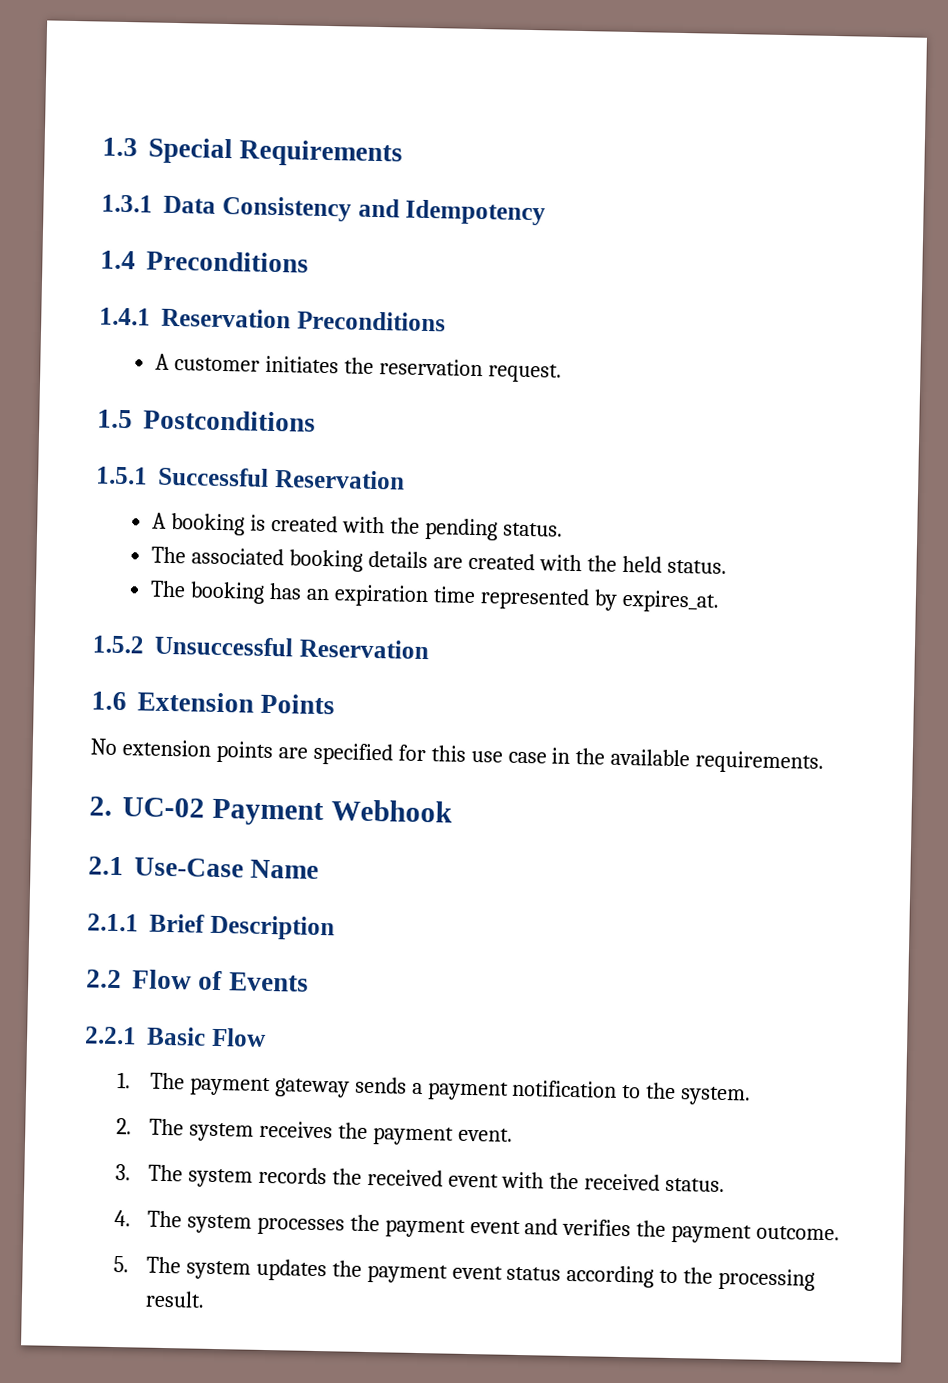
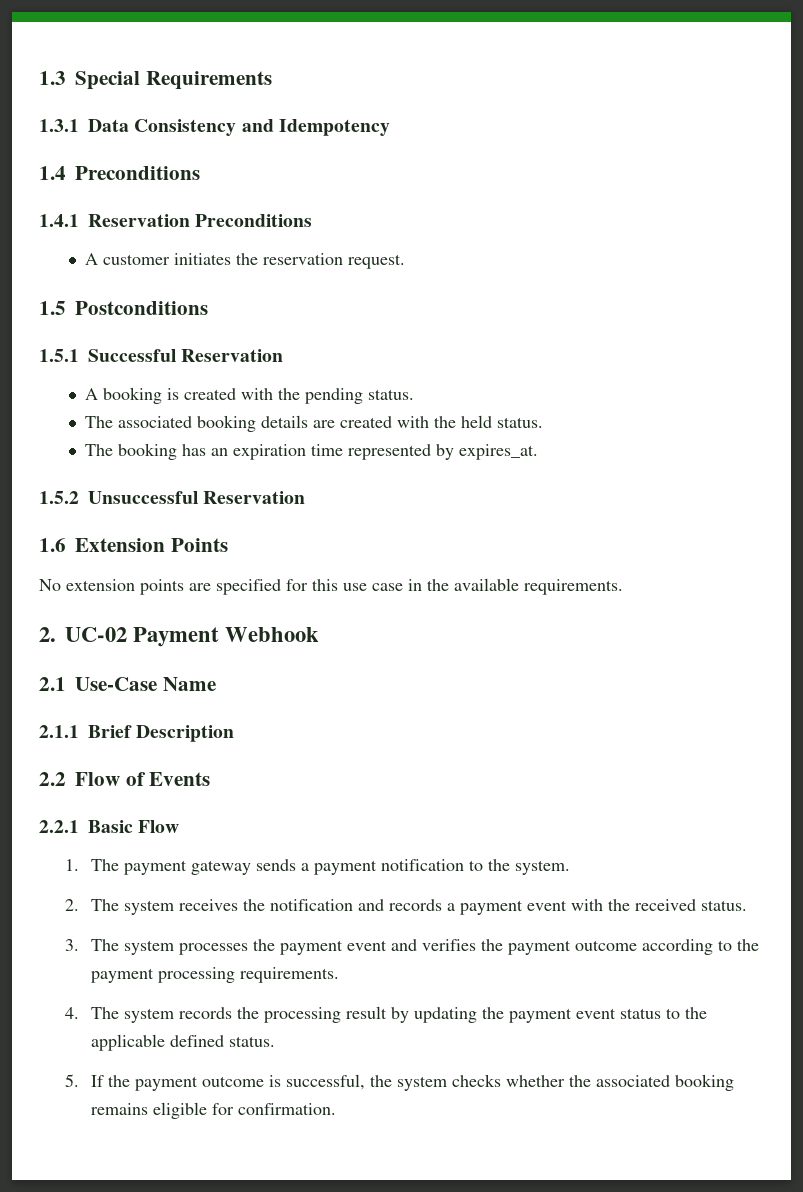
- 2. The system receives the payment event.
- 3. The system records the received event with the received status.
+ 2. The system receives the notification and records a payment event with the received status.
- 4. The system processes the payment event and verifies the payment outcome.
- 5. The system updates the payment event status according to the processing result.
+ 3. The system processes the payment event and verifies the payment outcome according to the payment processing requirements.
+ 4. The system records the processing result by updating the payment event status to the applicable defined status.
+ 5. If the payment outcome is successful, the system checks whether the associated booking remains eligible for confirmation.

